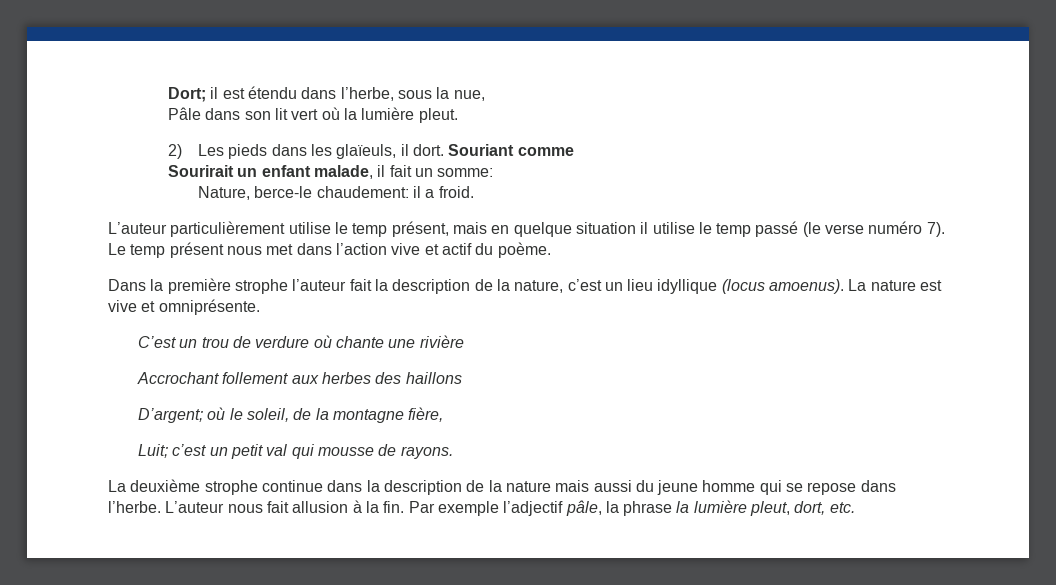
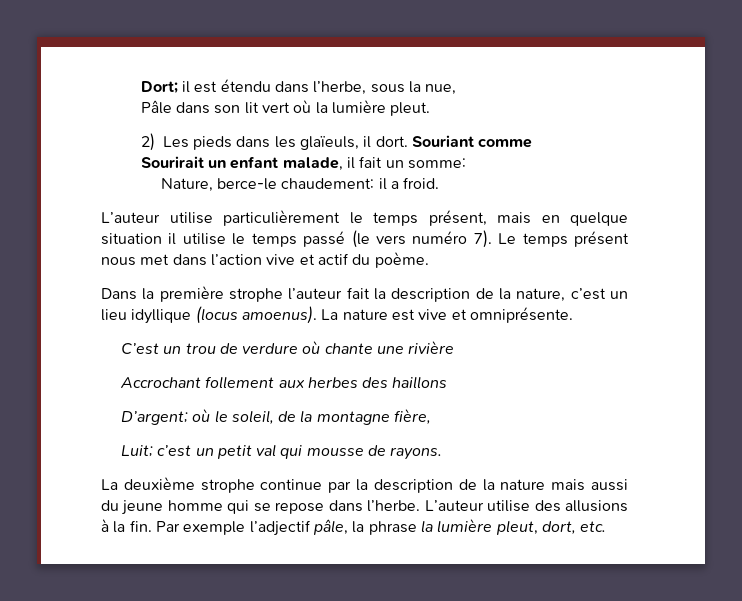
- L’auteur particulièrement utilise le temp présent, mais en quelque situation il utilise le temp passé (le verse numéro 7).
+ L’auteur utilise particulièrement le temps présent, mais en quelque situation il utilise le temps passé (le vers numéro 7).
- Le temp présent nous met dans l’action vive et actif du poème.
+ Le temps présent nous met dans l’action vive et actif du poème.
- La deuxième strophe continue dans la description de la nature mais aussi du jeune homme qui se repose dans l’herbe.
+ La deuxième strophe continue par la description de la nature mais aussi du jeune homme qui se repose dans l’herbe.
- L’auteur nous fait allusion à la fin.
+ L’auteur utilise des allusions à la fin.

